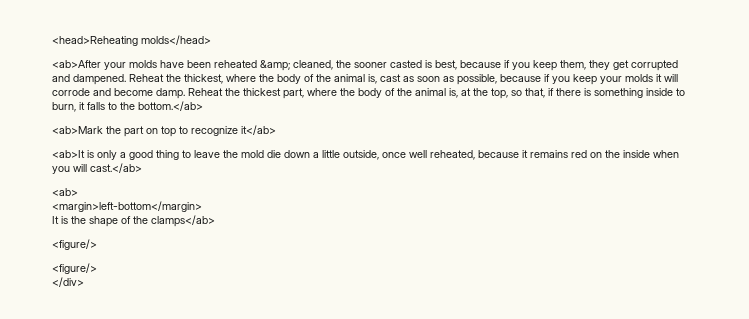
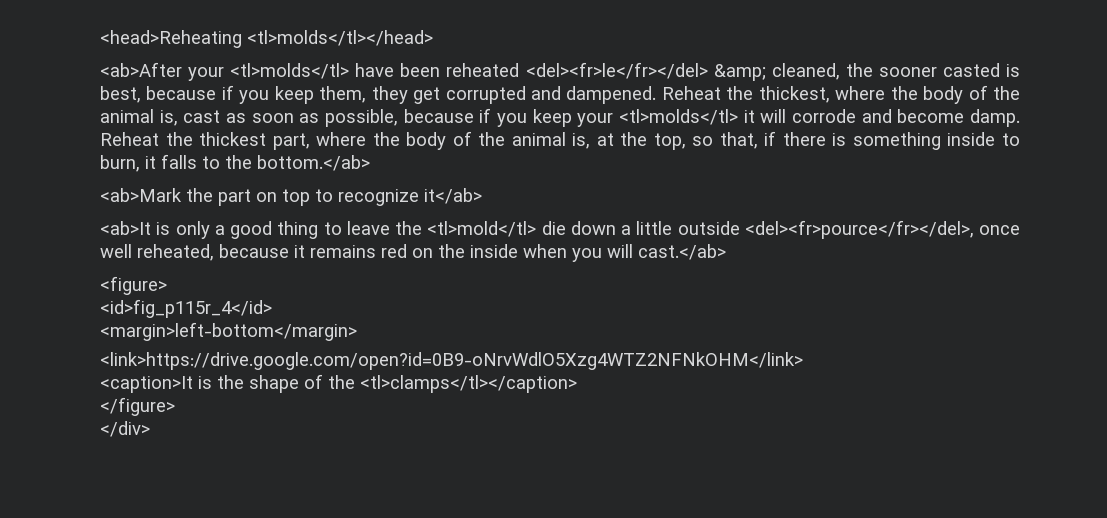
- <head>Reheating molds</head>
+ <head>Reheating <tl>molds</tl></head>
- <ab>After your molds have been reheated &amp; cleaned, the sooner casted is best, because if you keep them, they get corrupted and dampened.
+ <ab>After your <tl>molds</tl> have been reheated <del><fr>le</fr></del> &amp; cleaned, the sooner casted is best, because if you keep them, they get corrupted and dampened.
- Reheat the thickest, where the body of the animal is, cast as soon as possible, because if you keep your molds it will corrode and become damp.
+ Reheat the thickest, where the body of the animal is, cast as soon as possible, because if you keep your <tl>molds</tl> it will corrode and become damp.
- <ab>It is only a good thing to leave the mold die down a little outside, once well reheated, because it remains red on the inside when you will cast.</ab>
+ <ab>It is only a good thing to leave the <tl>mold</tl> die down a little outside <del><fr>pource</fr></del>, once well reheated, because it remains red on the inside when you will cast.</ab>
- <ab>
+ <figure>
+ <id>fig_p115r_4</id>
- It is the shape of the clamps</ab>
- <figure/>
- <figure/>
+ <link>https://drive.google.com/open?id=0B9-oNrvWdlO5Xzg4WTZ2NFNkOHM</link>
+ <caption>It is the shape of the <tl>clamps</tl></caption>
+ </figure>

